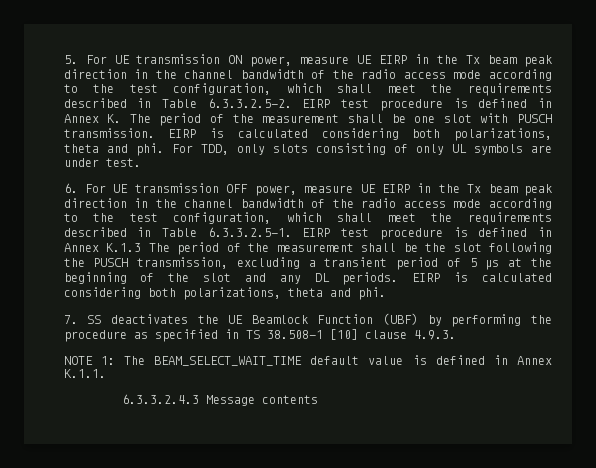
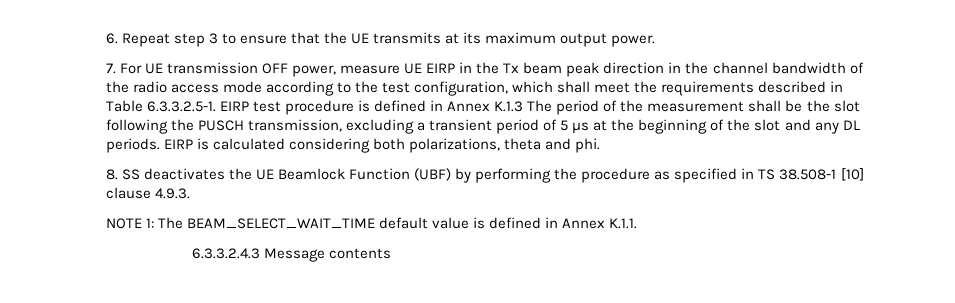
- 5. For UE transmission ON power, measure UE EIRP in the Tx beam peak direction in the channel bandwidth of the radio access mode according to the test configuration, which shall meet the requirements described in Table 6.3.3.2.5-2. EIRP test procedure is defined in Annex K. The period of the measurement shall be one slot with PUSCH transmission. EIRP is calculated considering both polarizations, theta and phi. For TDD, only slots consisting of only UL symbols are under test.
- 6. For UE transmission OFF power, measure UE EIRP in the Tx beam peak direction in the channel bandwidth of the radio access mode according to the test configuration, which shall meet the requirements described in Table 6.3.3.2.5-1. EIRP test procedure is defined in Annex K.1.3 The period of the measurement shall be the slot following the PUSCH transmission, excluding a transient period of 5 µs at the beginning of the slot and any DL periods.
+ 6. Repeat step 3 to ensure that the UE transmits at its maximum output power.
+ 7. For UE transmission OFF power, measure UE EIRP in the Tx beam peak direction in the channel bandwidth of the radio access mode according to the test configuration, which shall meet the requirements described in Table 6.3.3.2.5-1. EIRP test procedure is defined in Annex K.1.3 The period of the measurement shall be the slot following the PUSCH transmission, excluding a transient period of 5 µs at the beginning of the slot and any DL periods.
- 7. SS deactivates the UE Beamlock Function (UBF) by performing the procedure as specified in TS 38.508-1 [10] clause 4.9.3.
+ 8. SS deactivates the UE Beamlock Function (UBF) by performing the procedure as specified in TS 38.508-1 [10] clause 4.9.3.

